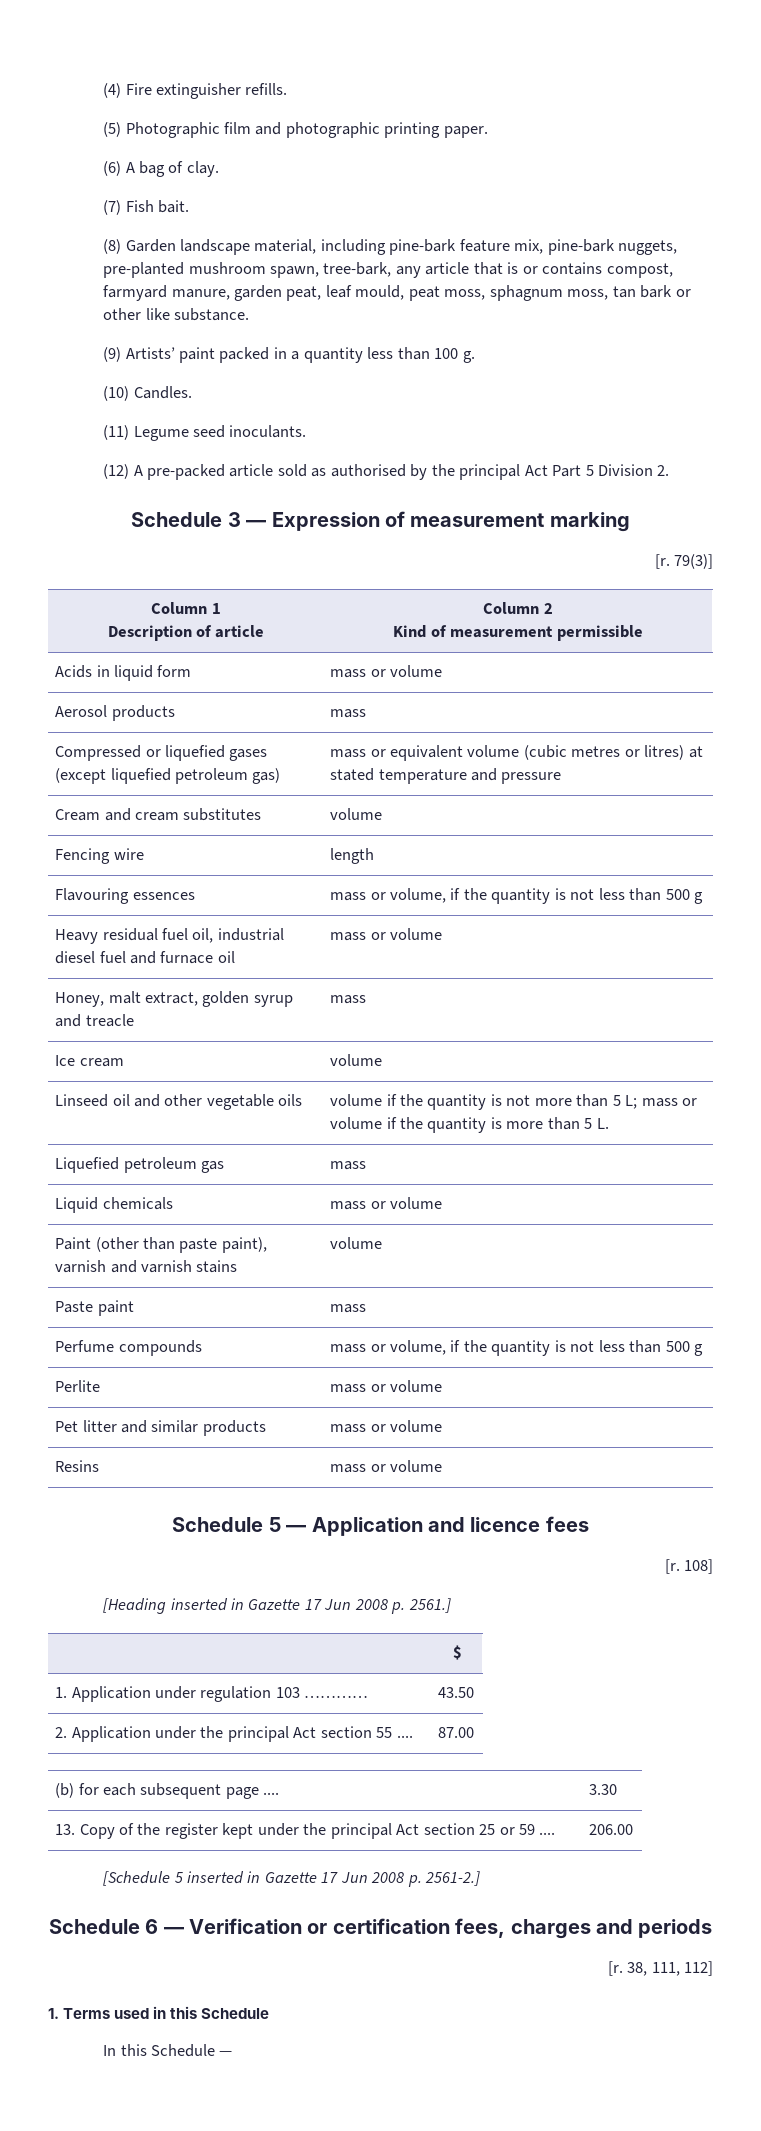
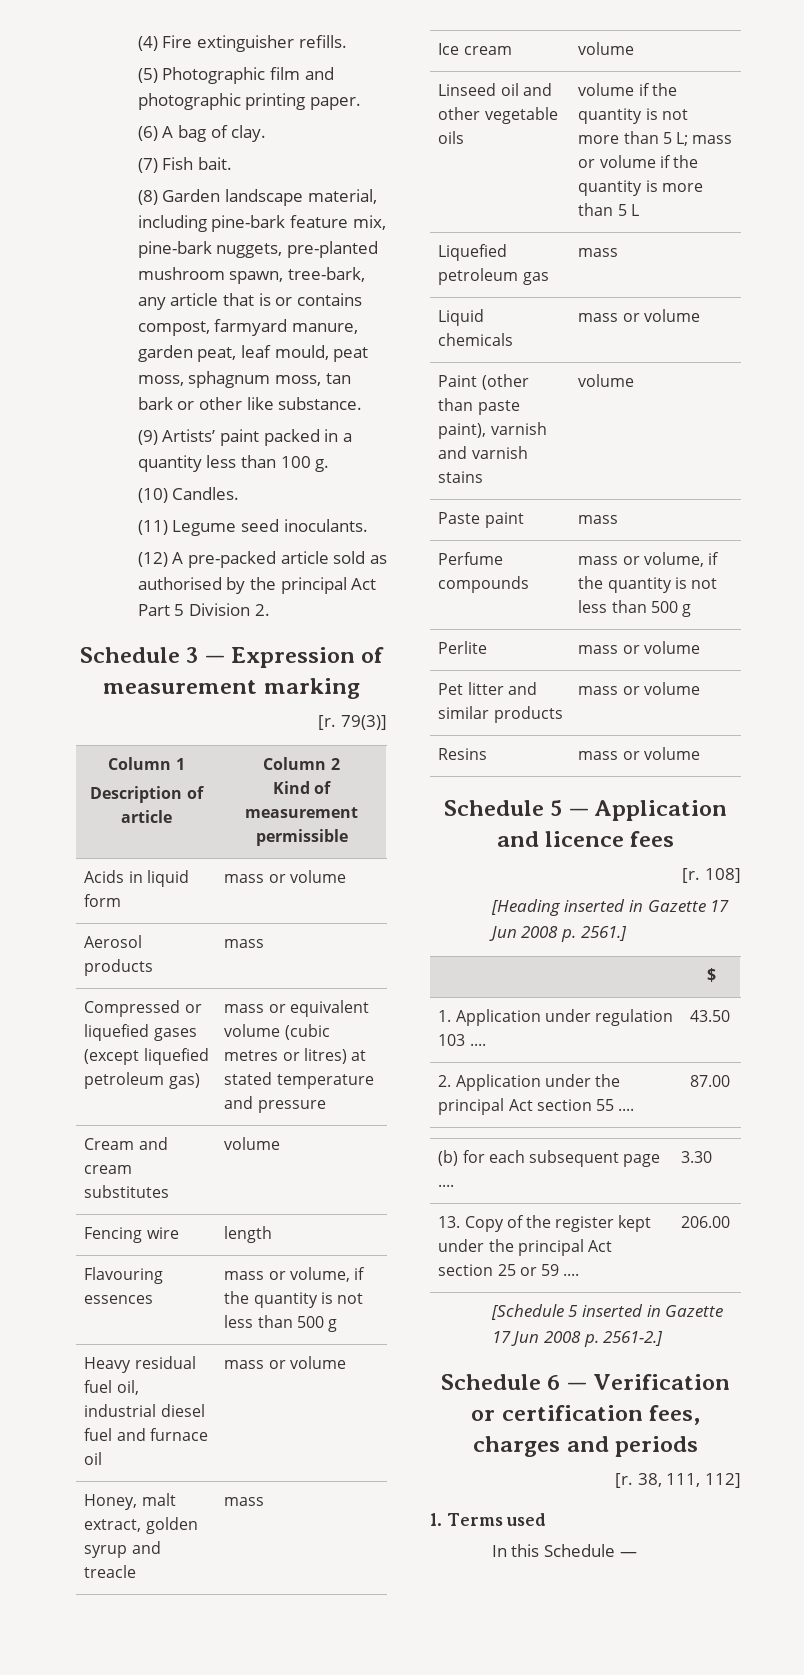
- Linseed oil and other vegetable oils | volume if the quantity is not more than 5 L; mass or volume if the quantity is more than 5 L.
+ Linseed oil and other vegetable oils | volume if the quantity is not more than 5 L; mass or volume if the quantity is more than 5 L
- 1. Application under regulation 103 ………… | 43.50
+ 1. Application under regulation 103 .... | 43.50
- 1. Terms used in this Schedule
+ 1. Terms used

